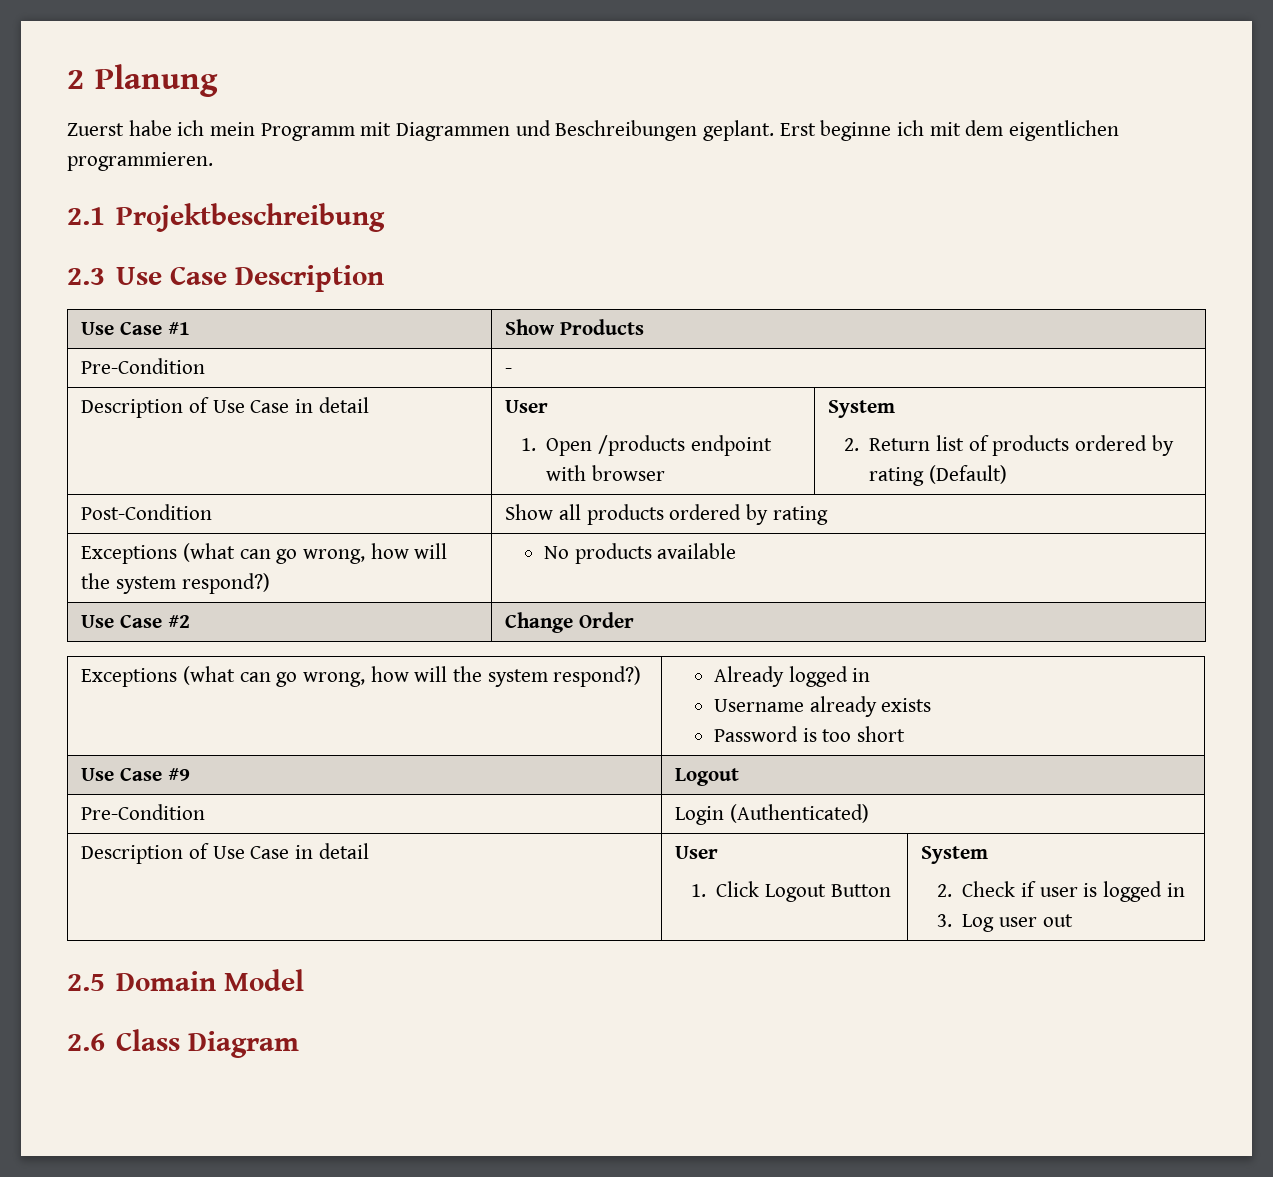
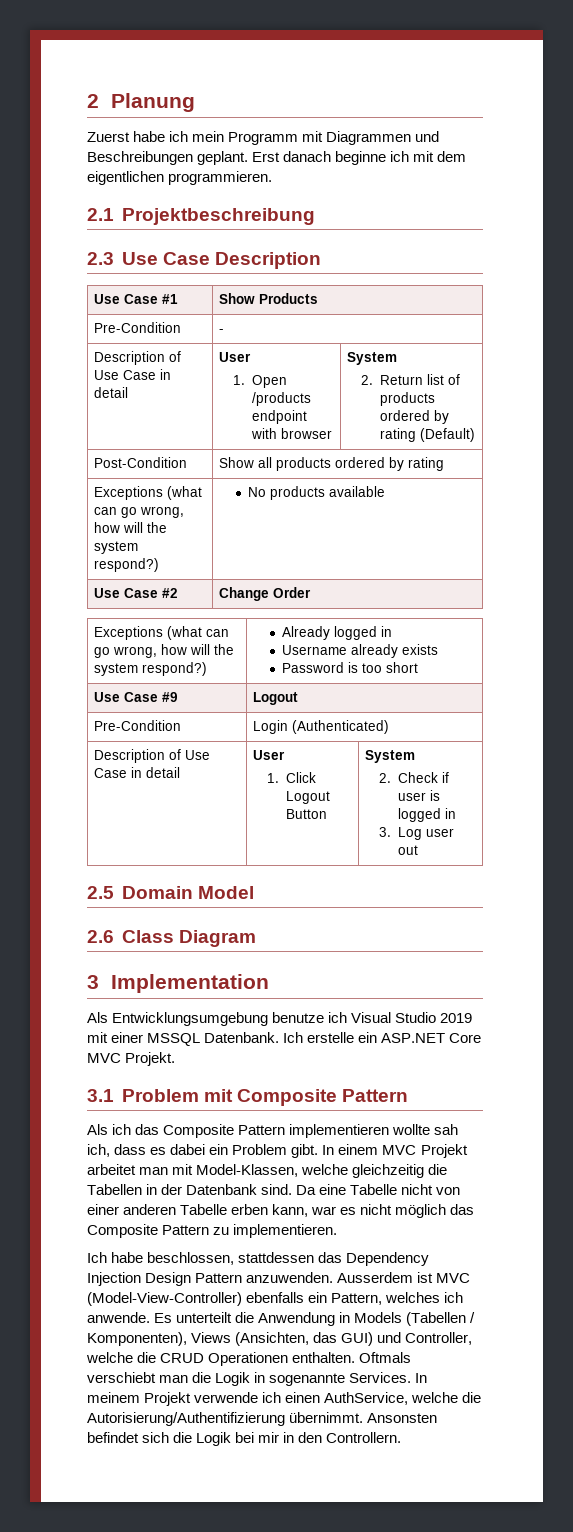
- Erst beginne ich mit dem eigentlichen programmieren.
+ Erst danach beginne ich mit dem eigentlichen programmieren.
+ 3 Implementation
+ Als Entwicklungsumgebung benutze ich Visual Studio 2019 mit einer MSSQL Datenbank. Ich erstelle ein ASP.NET Core MVC Projekt.
+ 3.1 Problem mit Composite Pattern
+ Als ich das Composite Pattern implementieren wollte sah ich, dass es dabei ein Problem gibt. In einem MVC Projekt arbeitet man mit Model-Klassen, welche gleichzeitig die Tabellen in der Datenbank sind. Da eine Tabelle nicht von einer anderen Tabelle erben kann, war es nicht möglich das Composite Pattern zu implementieren.
+ Ich habe beschlossen, stattdessen das Dependency Injection Design Pattern anzuwenden. Ausserdem ist MVC (Model-View-Controller) ebenfalls ein Pattern, welches ich anwende. Es unterteilt die Anwendung in Models (Tabellen / Komponenten), Views (Ansichten, das GUI) und Controller, welche die CRUD Operationen enthalten. Oftmals verschiebt man die Logik in sogenannte Services. In meinem Projekt verwende ich einen AuthService, welche die Autorisierung/Authentifizierung übernimmt. Ansonsten befindet sich die Logik bei mir in den Controllern.

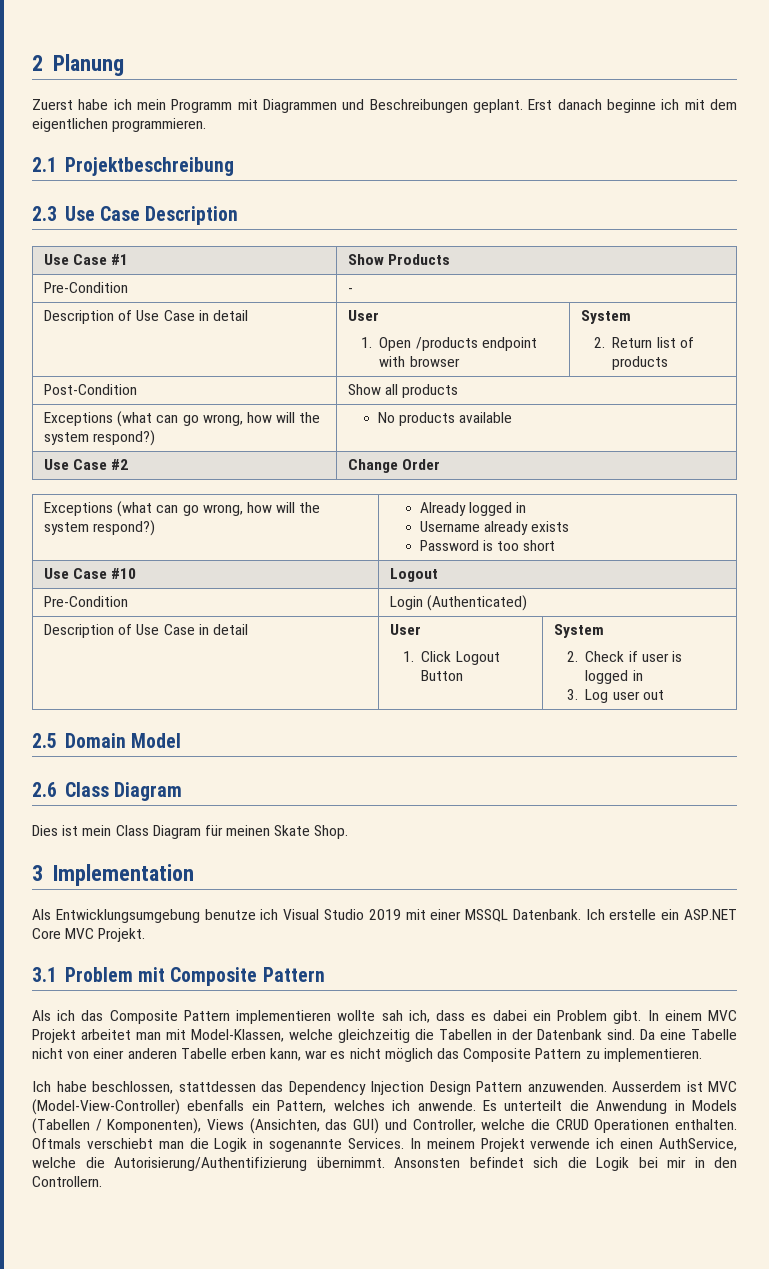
  Pre-Condition | -
  Description of Use Case in detail | User
  1. Open /products endpoint with browser | System
- 2. Return list of products ordered by rating (Default)
+ 2. Return list of products
- Post-Condition | Show all products ordered by rating
+ Post-Condition | Show all products
- Use Case #9 | Logout
+ Use Case #10 | Logout
+ Dies ist mein Class Diagram für meinen Skate Shop.

